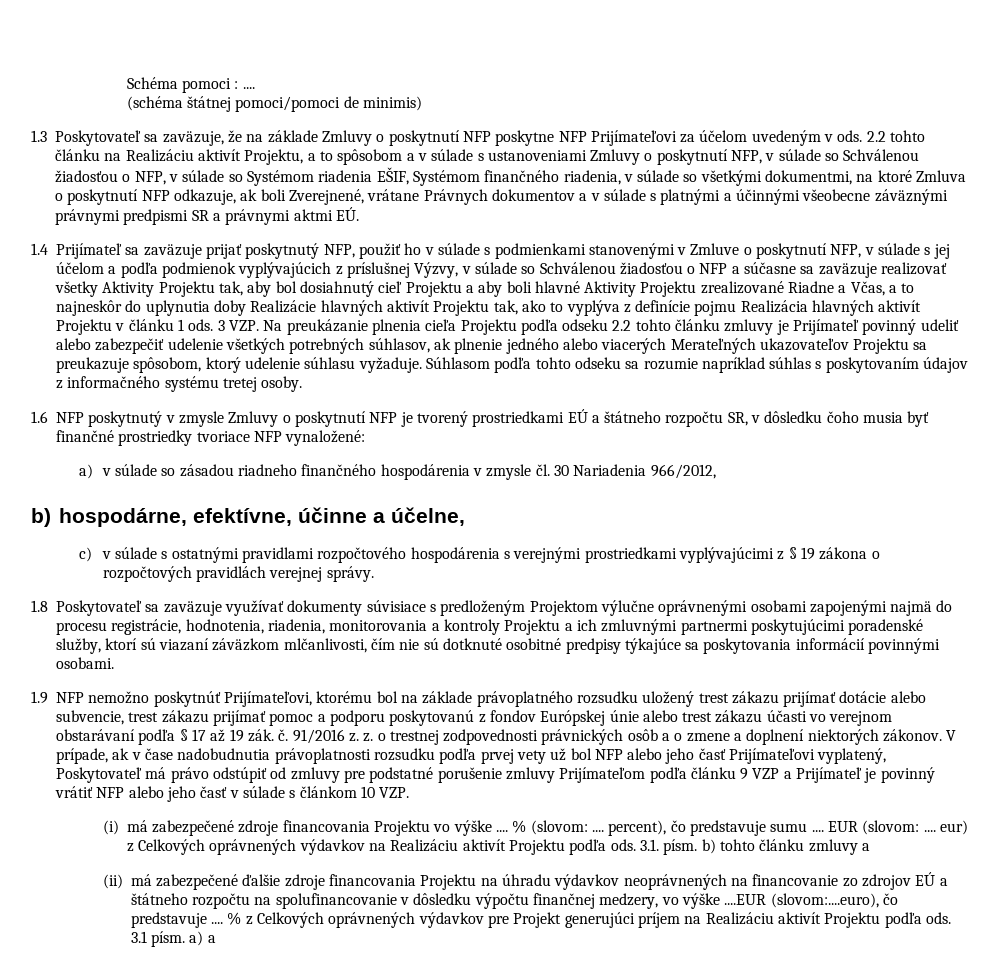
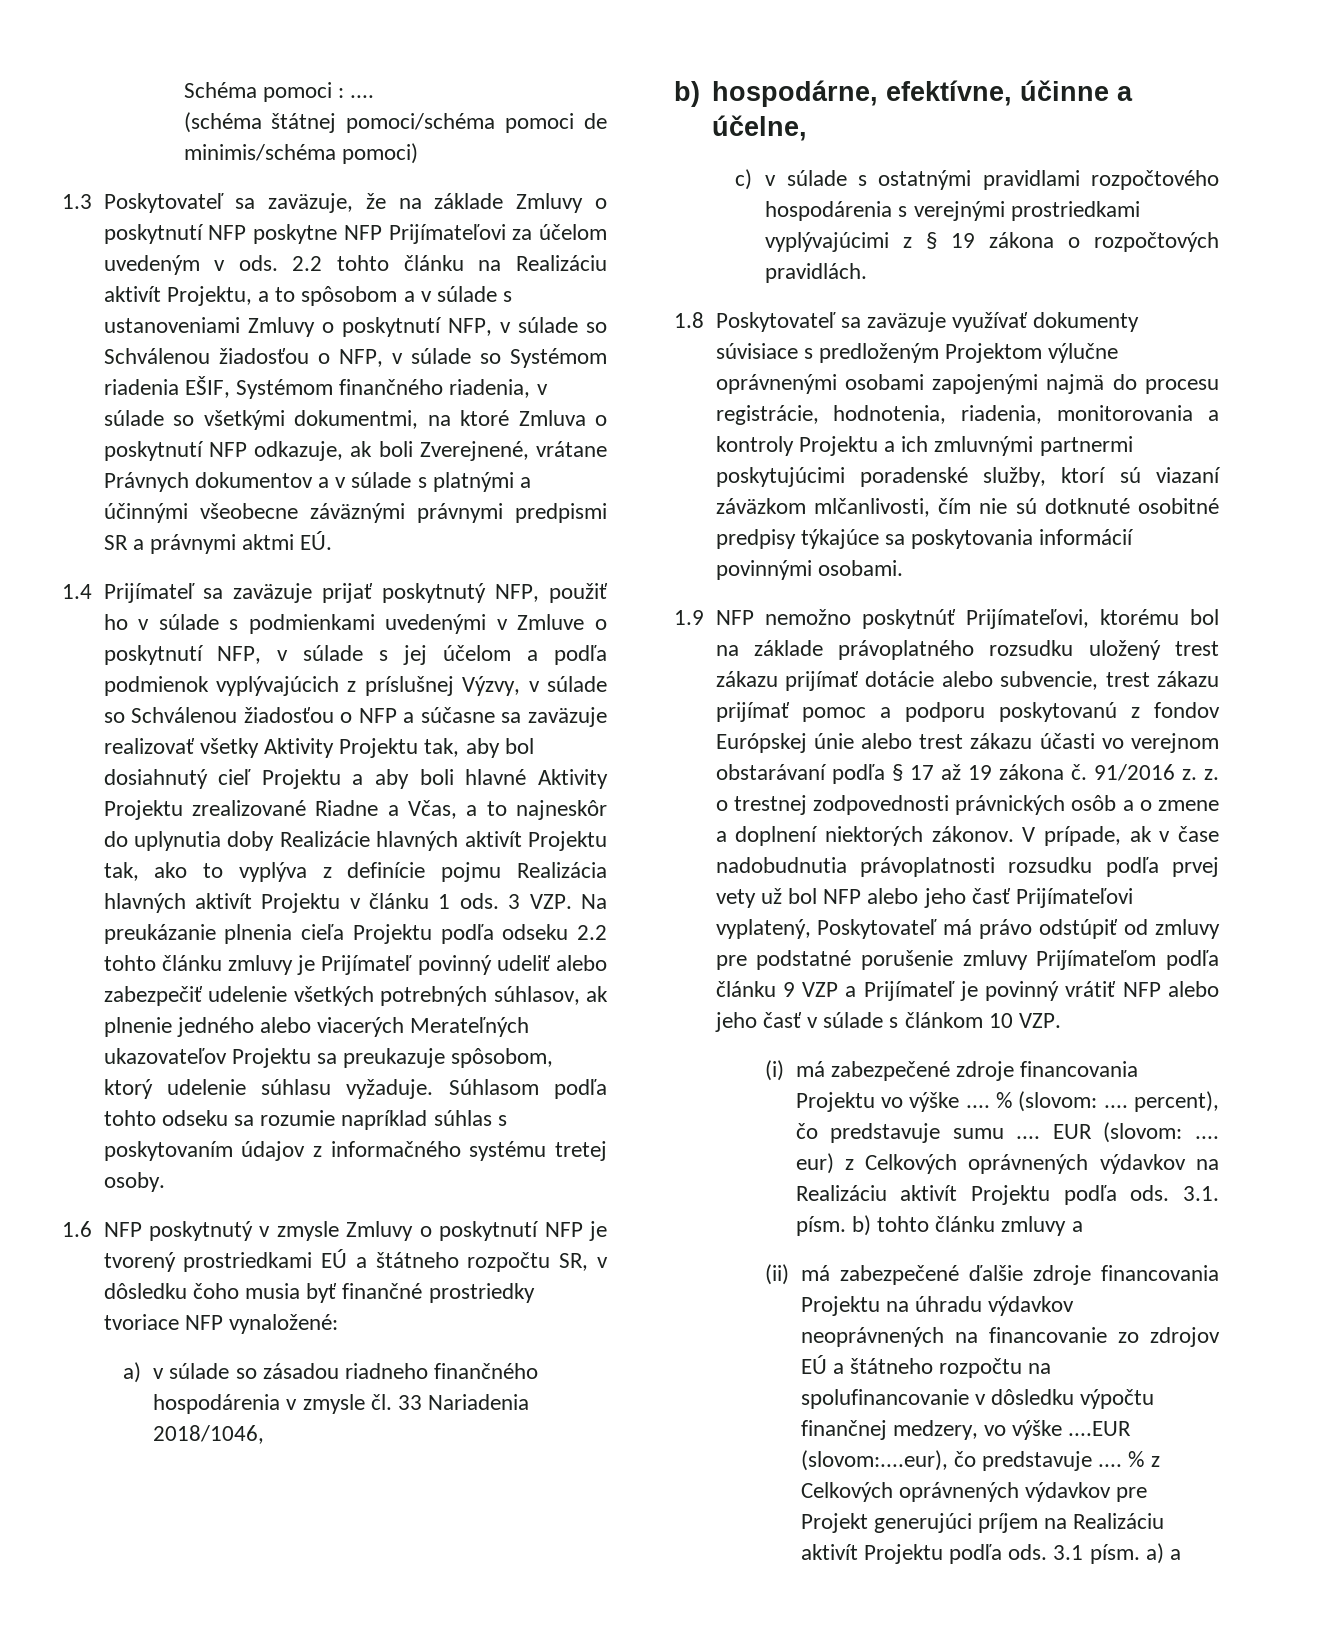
- (schéma štátnej pomoci/pomoci de minimis)
+ (schéma štátnej pomoci/schéma pomoci de minimis/schéma pomoci)
- 1.4 Prijímateľ sa zaväzuje prijať poskytnutý NFP, použiť ho v súlade s podmienkami stanovenými v Zmluve o poskytnutí NFP, v súlade s jej účelom a podľa podmienok vyplývajúcich z príslušnej Výzvy, v súlade so Schválenou žiadosťou o NFP a súčasne sa zaväzuje realizovať všetky Aktivity Projektu tak, aby bol dosiahnutý cieľ Projektu a aby boli hlavné Aktivity Projektu zrealizované Riadne a Včas, a to najneskôr do uplynutia doby Realizácie hlavných aktivít Projektu tak, ako to vyplýva z definície pojmu Realizácia hlavných aktivít Projektu v článku 1 ods.
+ 1.4 Prijímateľ sa zaväzuje prijať poskytnutý NFP, použiť ho v súlade s podmienkami uvedenými v Zmluve o poskytnutí NFP, v súlade s jej účelom a podľa podmienok vyplývajúcich z príslušnej Výzvy, v súlade so Schválenou žiadosťou o NFP a súčasne sa zaväzuje realizovať všetky Aktivity Projektu tak, aby bol dosiahnutý cieľ Projektu a aby boli hlavné Aktivity Projektu zrealizované Riadne a Včas, a to najneskôr do uplynutia doby Realizácie hlavných aktivít Projektu tak, ako to vyplýva z definície pojmu Realizácia hlavných aktivít Projektu v článku 1 ods.
- a) v súlade so zásadou riadneho finančného hospodárenia v zmysle čl. 30 Nariadenia 966/2012,
+ a) v súlade so zásadou riadneho finančného hospodárenia v zmysle čl. 33 Nariadenia 2018/1046,
- c) v súlade s ostatnými pravidlami rozpočtového hospodárenia s verejnými prostriedkami vyplývajúcimi z § 19 zákona o rozpočtových pravidlách verejnej správy.
+ c) v súlade s ostatnými pravidlami rozpočtového hospodárenia s verejnými prostriedkami vyplývajúcimi z § 19 zákona o rozpočtových pravidlách.
- 1.9 NFP nemožno poskytnúť Prijímateľovi, ktorému bol na základe právoplatného rozsudku uložený trest zákazu prijímať dotácie alebo subvencie, trest zákazu prijímať pomoc a podporu poskytovanú z fondov Európskej únie alebo trest zákazu účasti vo verejnom obstarávaní podľa § 17 až 19 zák. č.
+ 1.9 NFP nemožno poskytnúť Prijímateľovi, ktorému bol na základe právoplatného rozsudku uložený trest zákazu prijímať dotácie alebo subvencie, trest zákazu prijímať pomoc a podporu poskytovanú z fondov Európskej únie alebo trest zákazu účasti vo verejnom obstarávaní podľa § 17 až 19 zákona č.
- (ii) má zabezpečené ďalšie zdroje financovania Projektu na úhradu výdavkov neoprávnených na financovanie zo zdrojov EÚ a štátneho rozpočtu na spolufinancovanie v dôsledku výpočtu finančnej medzery, vo výške ....EUR (slovom:....euro), čo predstavuje ....
+ (ii) má zabezpečené ďalšie zdroje financovania Projektu na úhradu výdavkov neoprávnených na financovanie zo zdrojov EÚ a štátneho rozpočtu na spolufinancovanie v dôsledku výpočtu finančnej medzery, vo výške ....EUR (slovom:....eur), čo predstavuje ....

